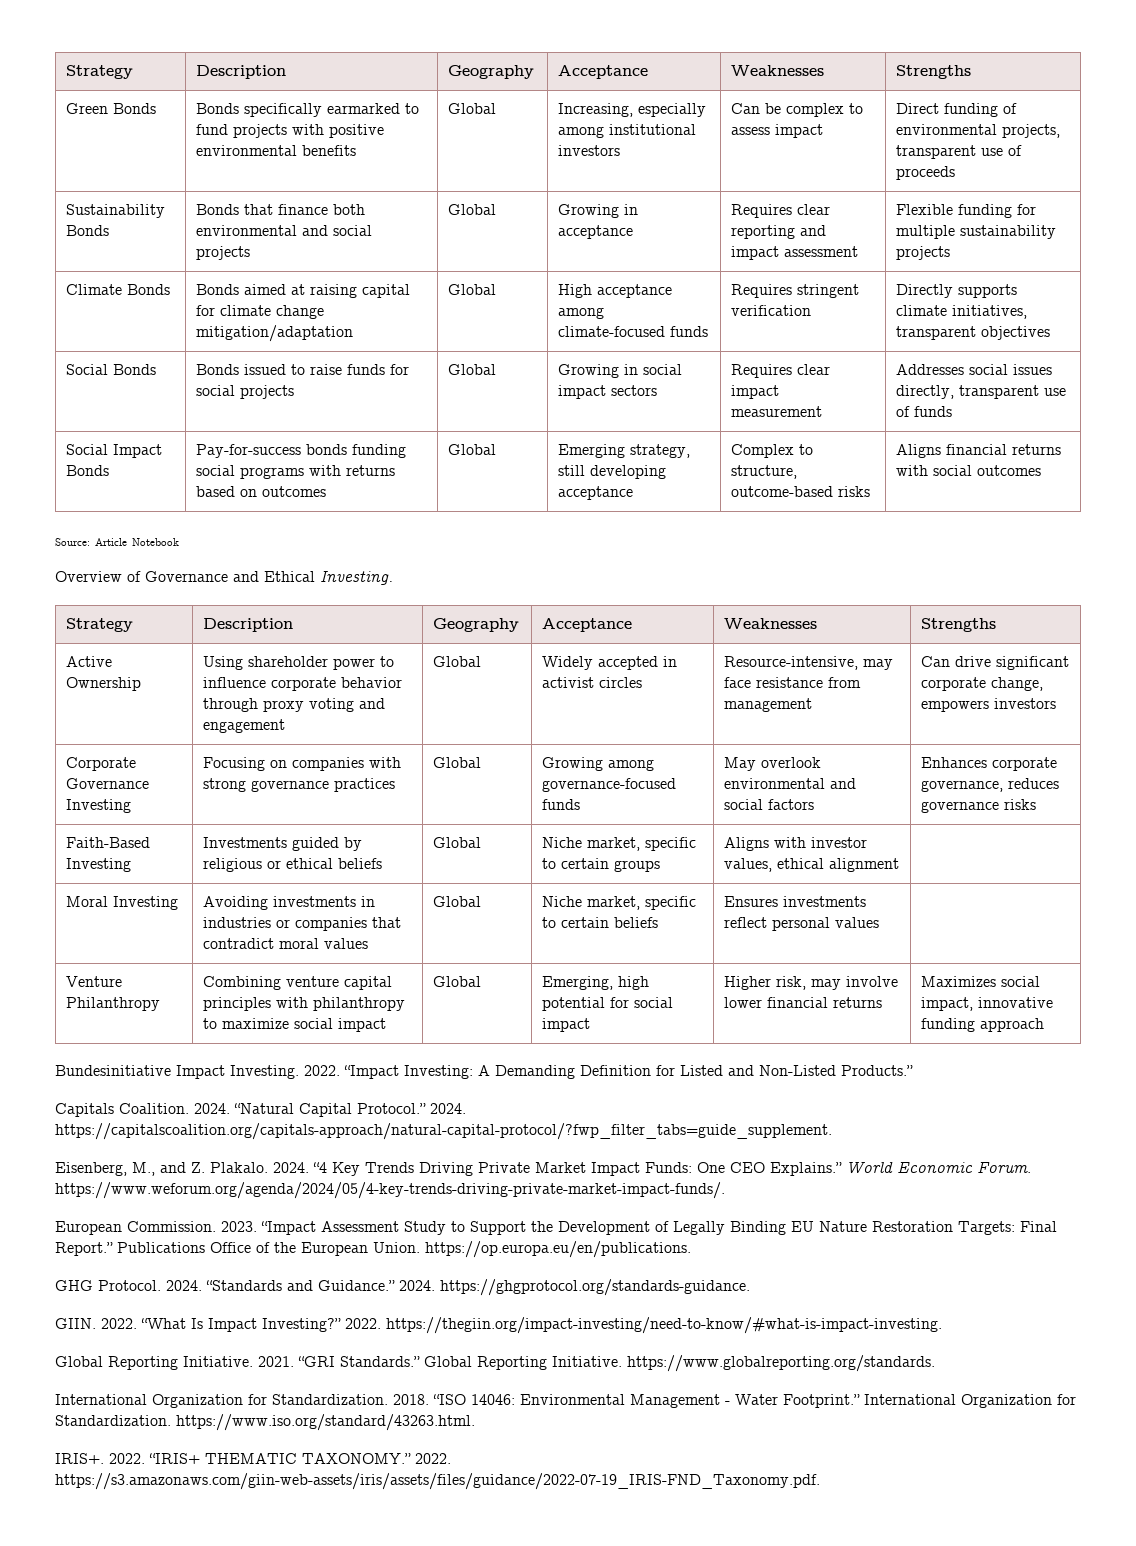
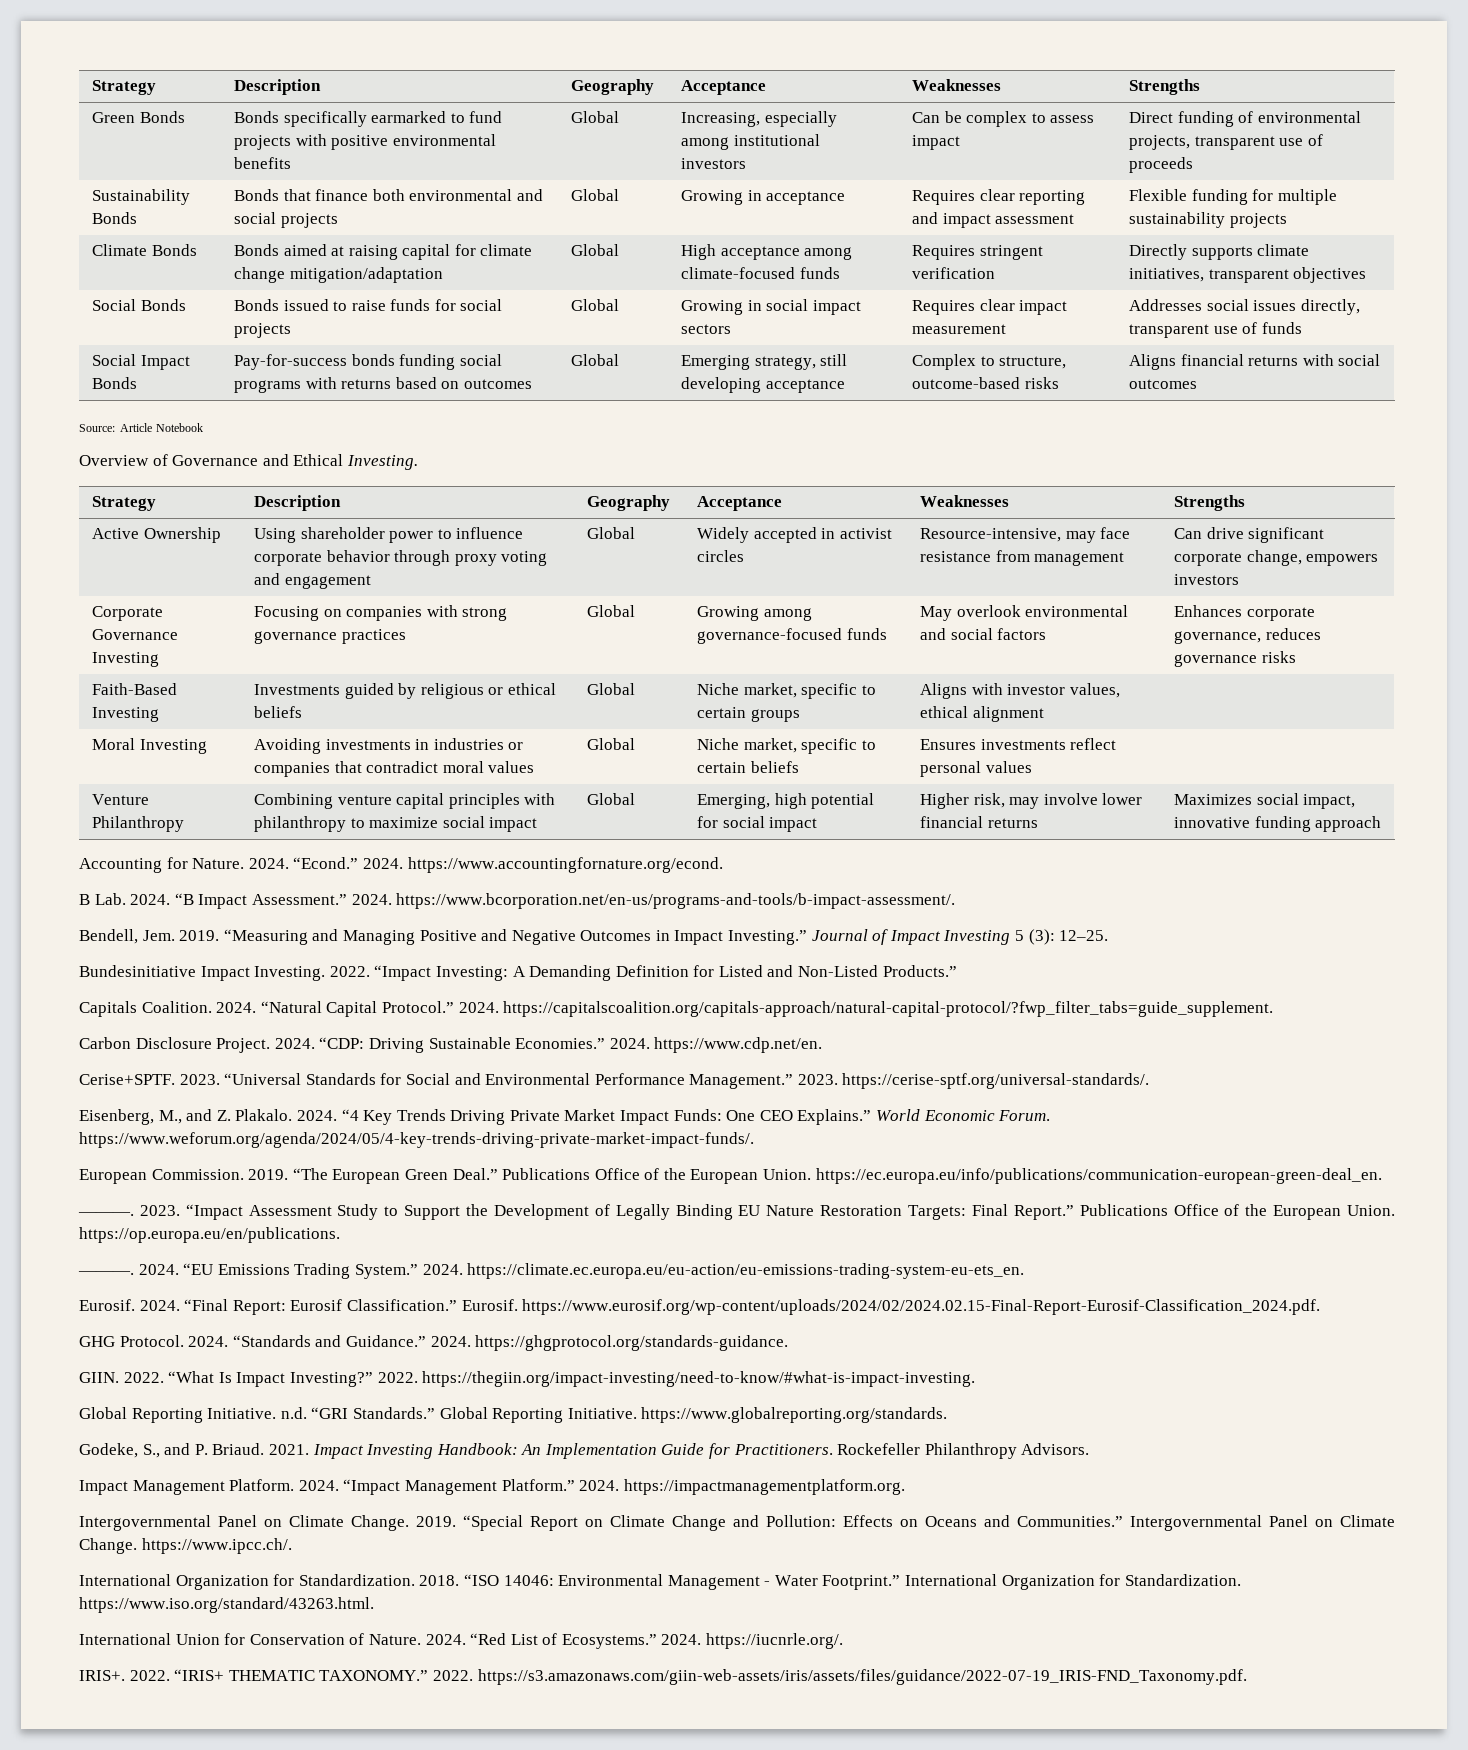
+ Accounting for Nature. 2024. “Econd.” 2024. https://www.accountingfornature.org/econd.
+ B Lab. 2024. “B Impact Assessment.” 2024. https://www.bcorporation.net/en-us/programs-and-tools/b-impact-assessment/.
+ Bendell, Jem. 2019. “Measuring and Managing Positive and Negative Outcomes in Impact Investing.” Journal of Impact Investing 5 (3): 12–25.
+ Carbon Disclosure Project. 2024. “CDP: Driving Sustainable Economies.” 2024. https://www.cdp.net/en.
+ Cerise+SPTF. 2023. “Universal Standards for Social and Environmental Performance Management.” 2023. https://cerise-sptf.org/universal-standards/.
+ 2019. “The European Green Deal.” Publications Office of the European Union. https://ec.europa.eu/info/publications/communication-european-green-deal_en.
+ ———.
+ ———. 2024. “EU Emissions Trading System.” 2024. https://climate.ec.europa.eu/eu-action/eu-emissions-trading-system-eu-ets_en.
+ Eurosif. 2024. “Final Report: Eurosif Classification.” Eurosif. https://www.eurosif.org/wp-content/uploads/2024/02/2024.02.15-Final-Report-Eurosif-Classification_2024.pdf.
- Global Reporting Initiative. 2021. “GRI Standards.”
+ Global Reporting Initiative. n.d. “GRI Standards.”
+ Godeke, S., and P. Briaud. 2021. Impact Investing Handbook: An Implementation Guide for Practitioners. Rockefeller Philanthropy Advisors.
+ Impact Management Platform. 2024. “Impact Management Platform.” 2024. https://impactmanagementplatform.org.
+ Intergovernmental Panel on Climate Change. 2019. “Special Report on Climate Change and Pollution: Effects on Oceans and Communities.” Intergovernmental Panel on Climate Change. https://www.ipcc.ch/.
+ International Union for Conservation of Nature. 2024. “Red List of Ecosystems.” 2024. https://iucnrle.org/.

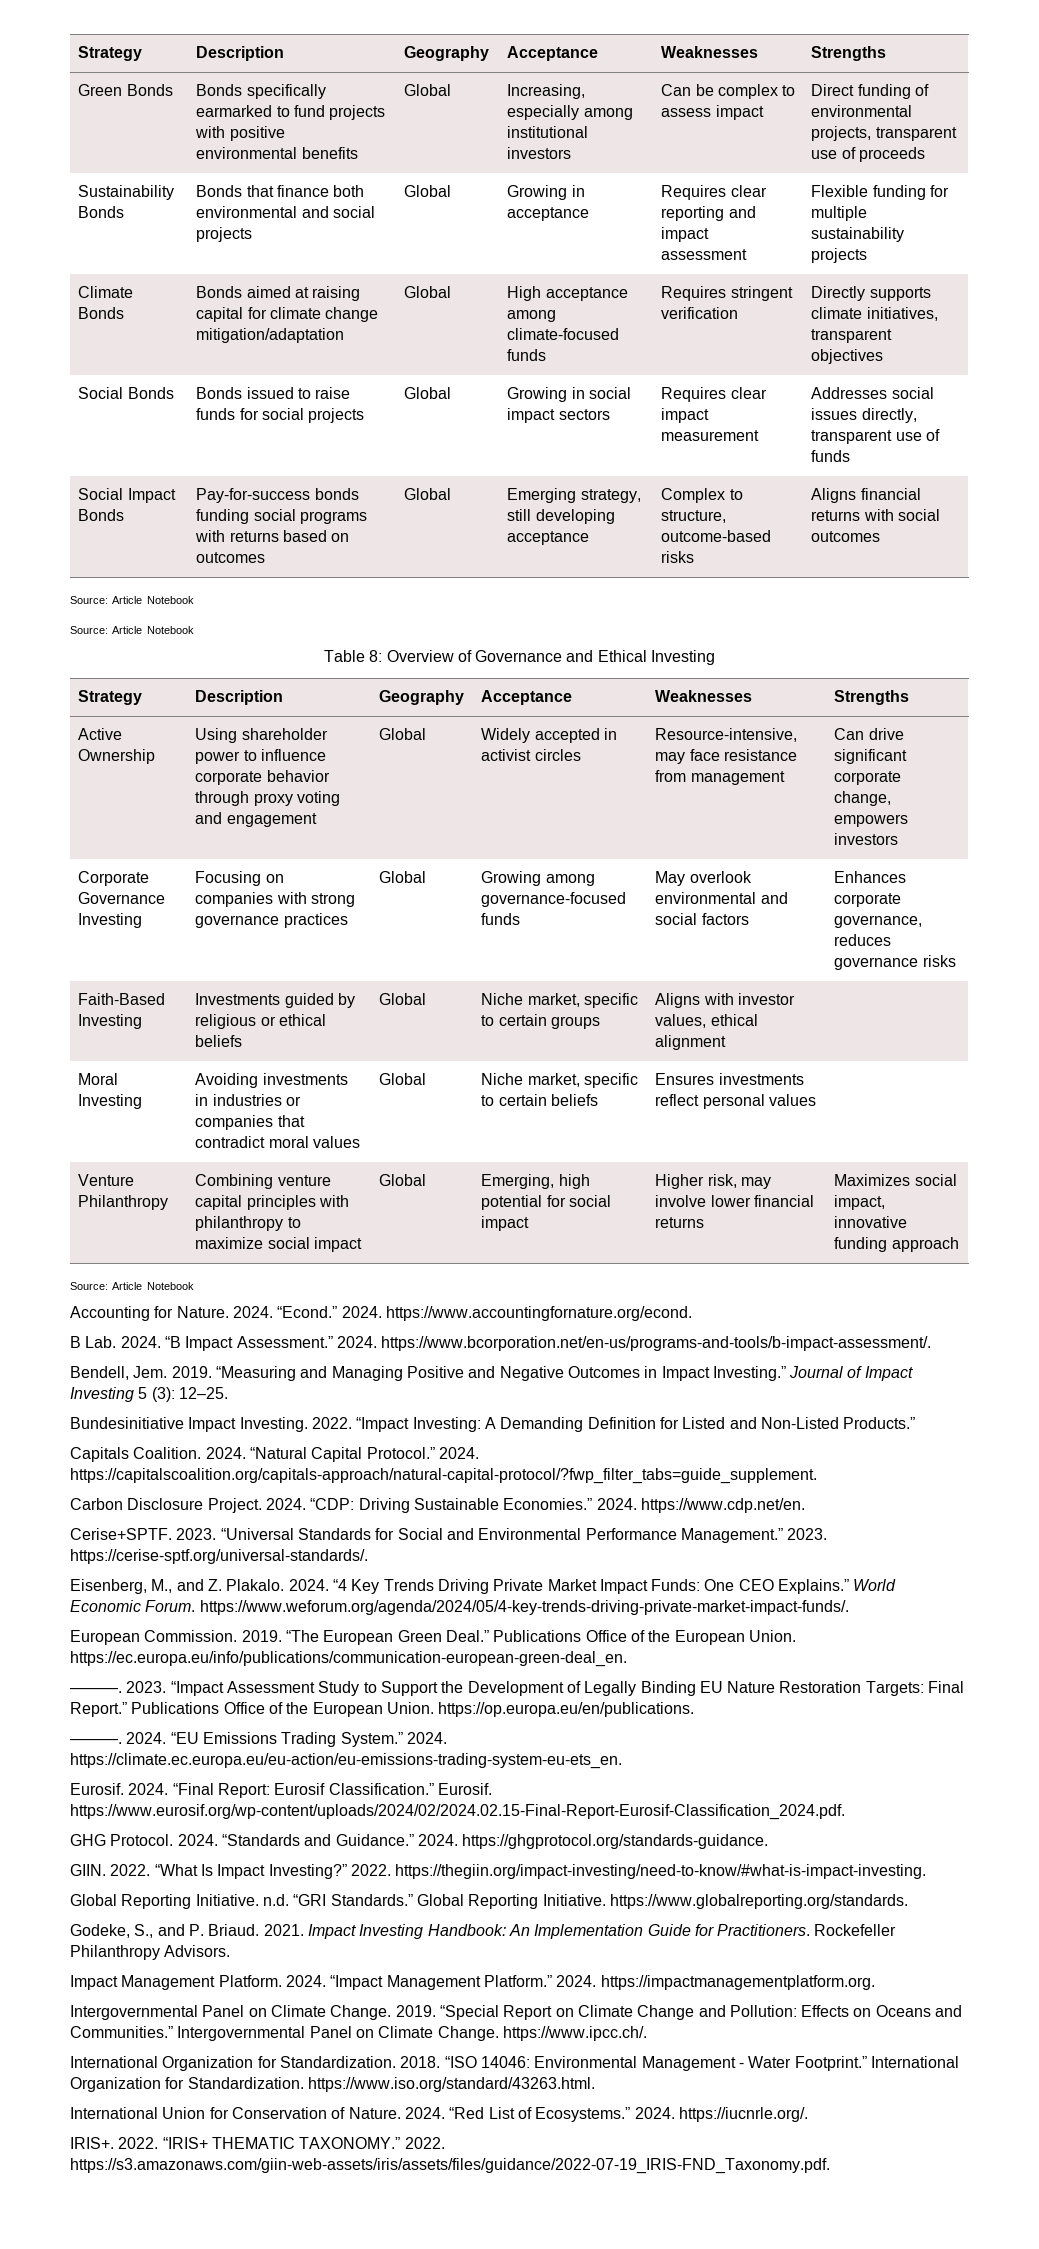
  Social Impact Bonds | Pay-for-success bonds funding social programs with returns based on outcomes | Global | Emerging strategy, still developing acceptance | Complex to structure, outcome-based risks | Aligns financial returns with social outcomes
  Source: Article Notebook
- Overview of Governance and Ethical Investing.
+ Source: Article Notebook
+ Table 8: Overview of Governance and Ethical Investing
  Venture Philanthropy | Combining venture capital principles with philanthropy to maximize social impact | Global | Emerging, high potential for social impact | Higher risk, may involve lower financial returns | Maximizes social impact, innovative funding approach
+ Source: Article Notebook

